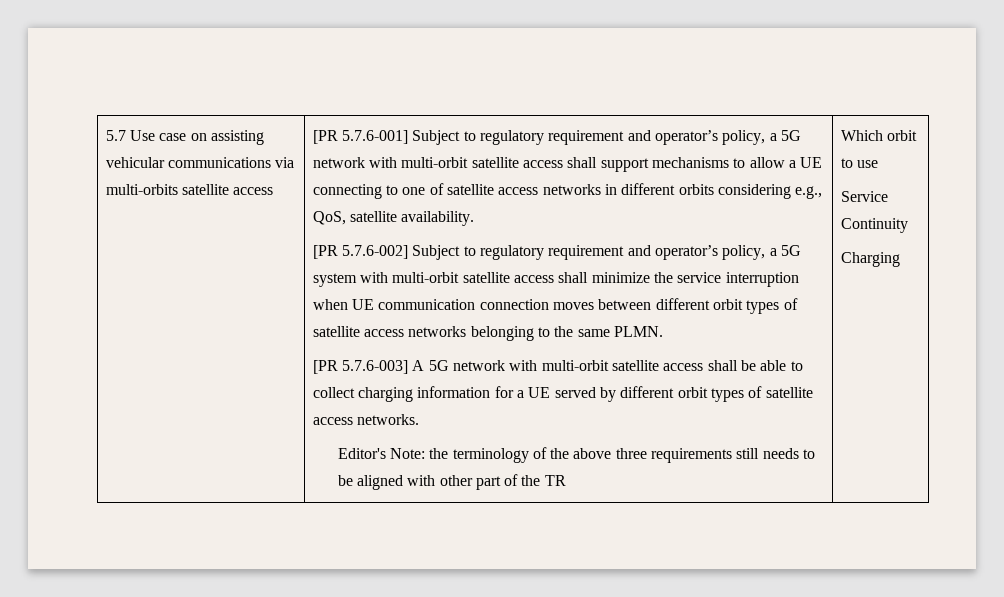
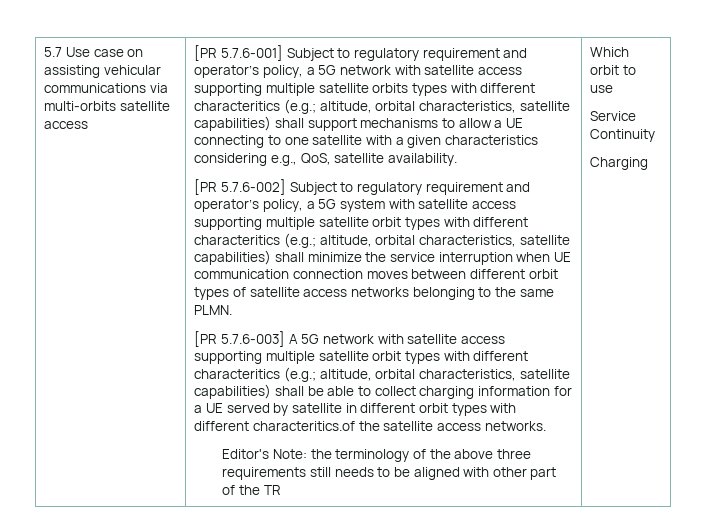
- [PR 5.7.6-001] Subject to regulatory requirement and operator’s policy, a 5G network with multi-orbit satellite access shall support mechanisms to allow a UE connecting to one of satellite access networks in different orbits considering e.g., QoS, satellite availability.
+ [PR 5.7.6-001] Subject to regulatory requirement and operator’s policy, a 5G network with satellite access supporting multiple satellite orbits types with different characteritics (e.g.; altitude, orbital characteristics, satellite capabilities) shall support mechanisms to allow a UE connecting to one satellite with a given characteristics considering e.g., QoS, satellite availability.
- [PR 5.7.6-002] Subject to regulatory requirement and operator’s policy, a 5G system with multi-orbit satellite access shall minimize the service interruption when UE communication connection moves between different orbit types of satellite access networks belonging to the same PLMN.
+ [PR 5.7.6-002] Subject to regulatory requirement and operator’s policy, a 5G system with satellite access supporting multiple satellite orbit types with different characteritics (e.g.; altitude, orbital characteristics, satellite capabilities) shall minimize the service interruption when UE communication connection moves between different orbit types of satellite access networks belonging to the same PLMN.
- [PR 5.7.6-003] A 5G network with multi-orbit satellite access shall be able to collect charging information for a UE served by different orbit types of satellite access networks.
+ [PR 5.7.6-003] A 5G network with satellite access supporting multiple satellite orbit types with different characteritics (e.g.; altitude, orbital characteristics, satellite capabilities) shall be able to collect charging information for a UE served by satellite in different orbit types with different characteritics.of the satellite access networks.

